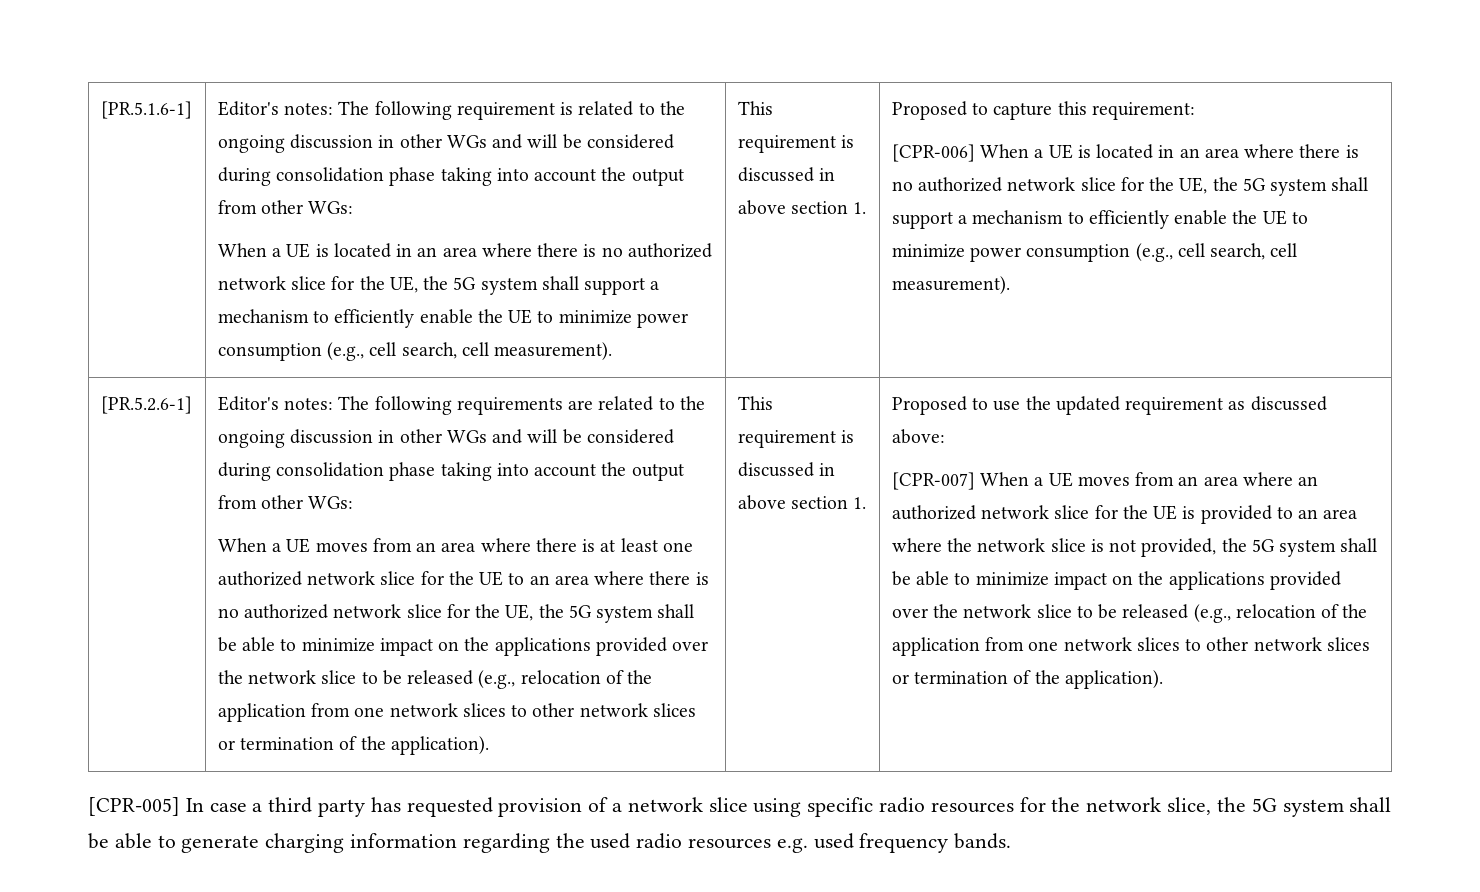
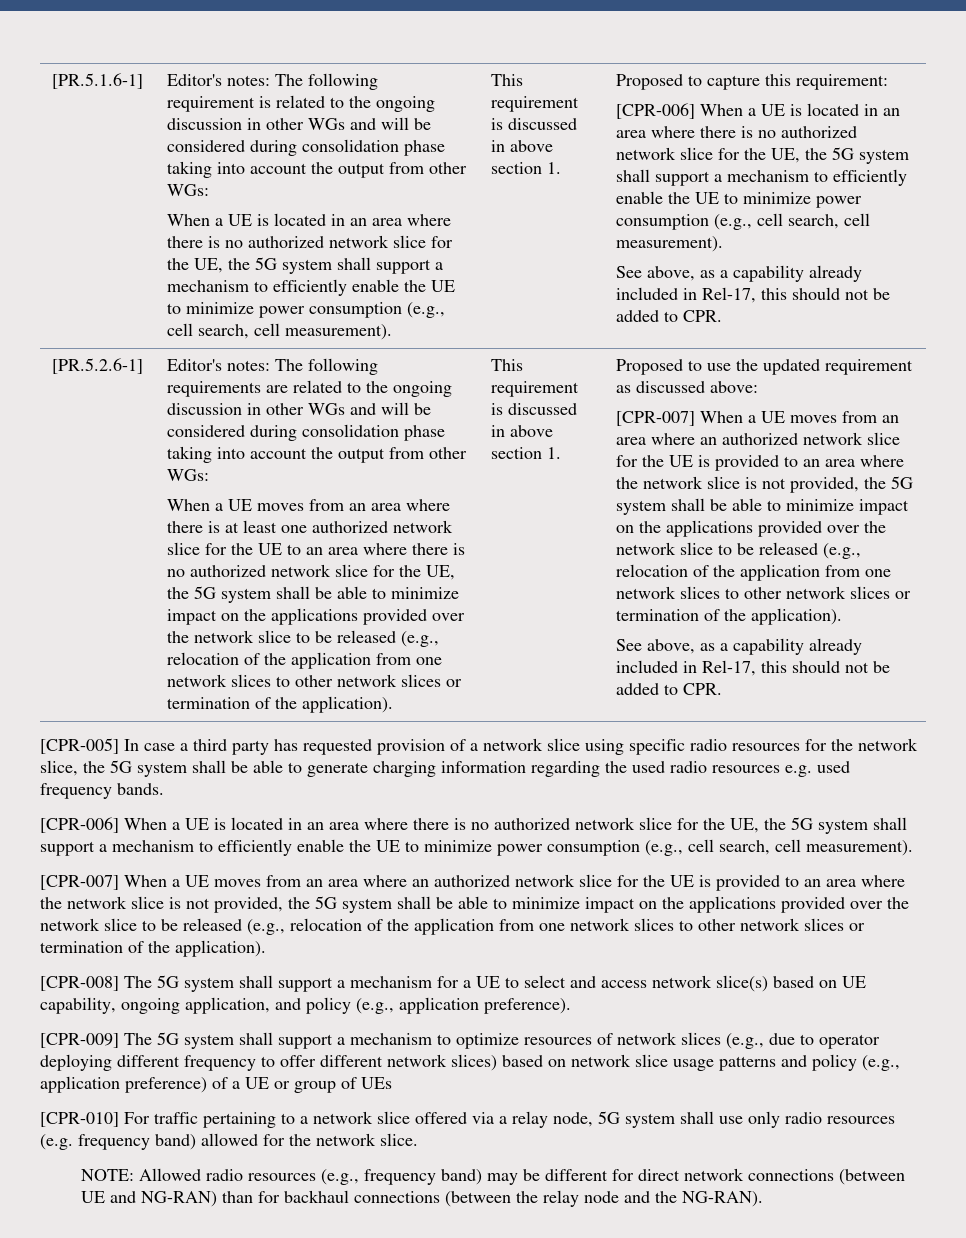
  Proposed to capture this requirement:
  [CPR-006] When a UE is located in an area where there is no authorized network slice for the UE, the 5G system shall support a mechanism to efficiently enable the UE to minimize power consumption (e.g., cell search, cell measurement).
+ See above, as a capability already included in Rel-17, this should not be added to CPR.
  Proposed to use the updated requirement as discussed above:
  [CPR-007] When a UE moves from an area where an authorized network slice for the UE is provided to an area where the network slice is not provided, the 5G system shall be able to minimize impact on the applications provided over the network slice to be released (e.g., relocation of the application from one network slices to other network slices or termination of the application).
+ See above, as a capability already included in Rel-17, this should not be added to CPR.
  [CPR-005] In case a third party has requested provision of a network slice using specific radio resources for the network slice, the 5G system shall be able to generate charging information regarding the used radio resources e.g. used frequency bands.
+ [CPR-006] When a UE is located in an area where there is no authorized network slice for the UE, the 5G system shall support a mechanism to efficiently enable the UE to minimize power consumption (e.g., cell search, cell measurement).
+ [CPR-007] When a UE moves from an area where an authorized network slice for the UE is provided to an area where the network slice is not provided, the 5G system shall be able to minimize impact on the applications provided over the network slice to be released (e.g., relocation of the application from one network slices to other network slices or termination of the application).
+ [CPR-008] The 5G system shall support a mechanism for a UE to select and access network slice(s) based on UE capability, ongoing application, and policy (e.g., application preference).
+ [CPR-009] The 5G system shall support a mechanism to optimize resources of network slices (e.g., due to operator deploying different frequency to offer different network slices) based on network slice usage patterns and policy (e.g., application preference) of a UE or group of UEs
+ [CPR-010] For traffic pertaining to a network slice offered via a relay node, 5G system shall use only radio resources (e.g. frequency band) allowed for the network slice.
+ NOTE: Allowed radio resources (e.g., frequency band) may be different for direct network connections (between UE and NG-RAN) than for backhaul connections (between the relay node and the NG-RAN).

